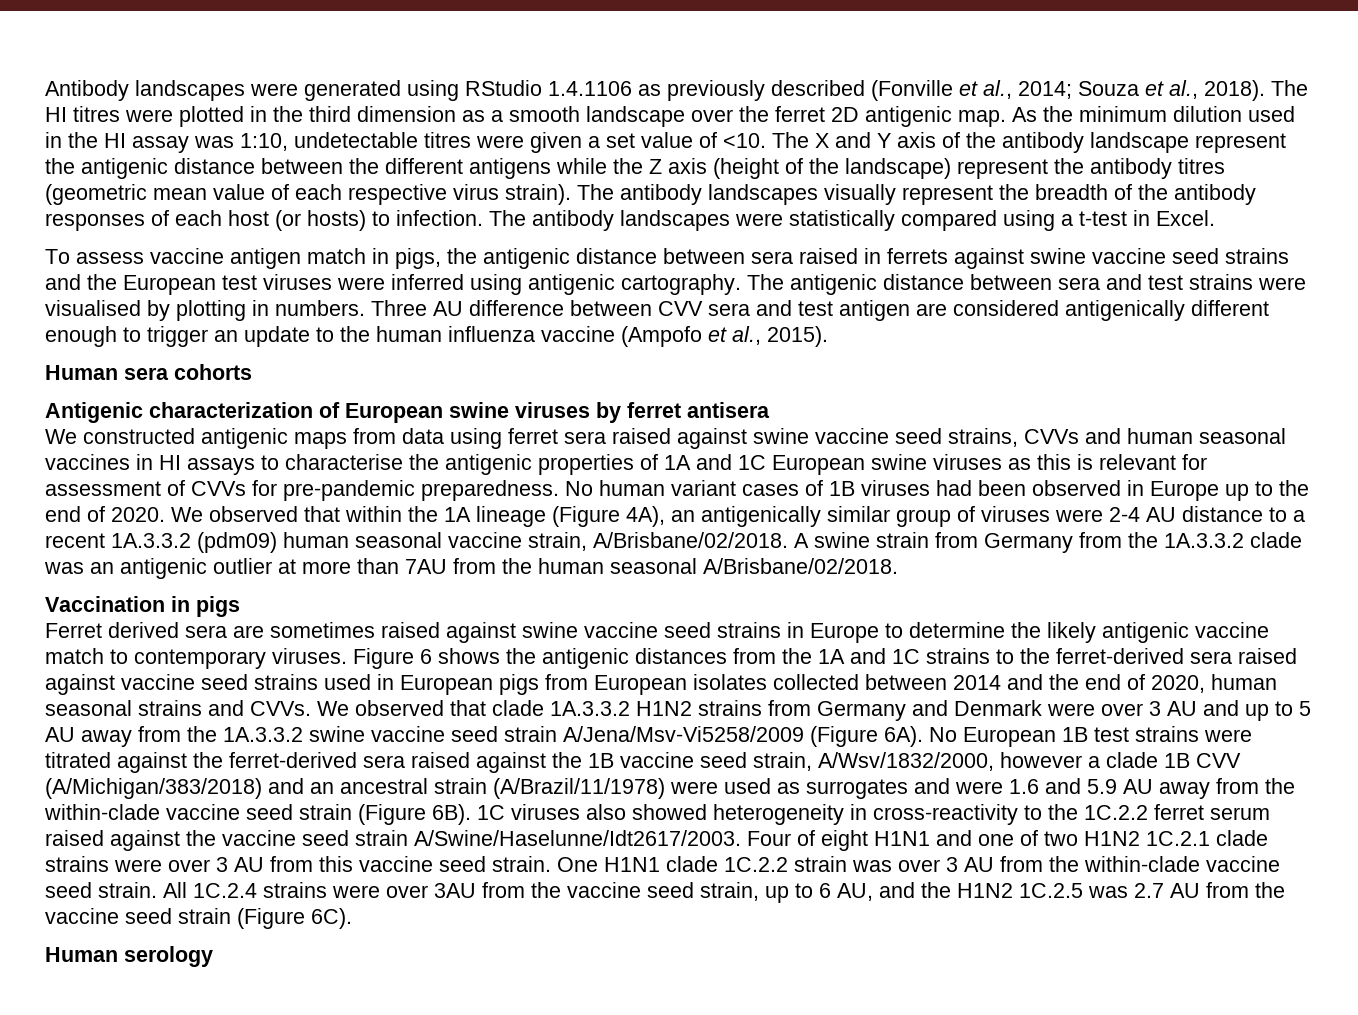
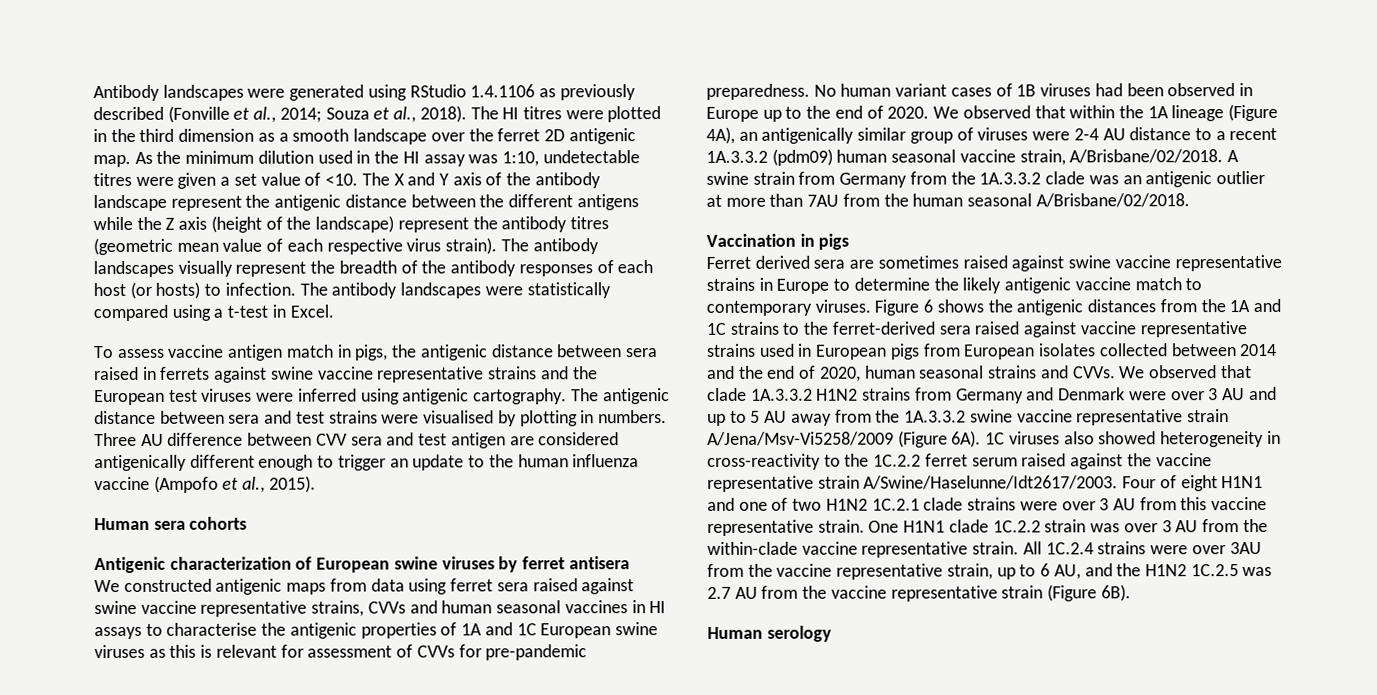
- To assess vaccine antigen match in pigs, the antigenic distance between sera raised in ferrets against swine vaccine seed strains and the European test viruses were inferred using antigenic cartography.
+ To assess vaccine antigen match in pigs, the antigenic distance between sera raised in ferrets against swine vaccine representative strains and the European test viruses were inferred using antigenic cartography.
- We constructed antigenic maps from data using ferret sera raised against swine vaccine seed strains, CVVs and human seasonal vaccines in HI assays to characterise the antigenic properties of 1A and 1C European swine viruses as this is relevant for assessment of CVVs for pre-pandemic preparedness.
+ We constructed antigenic maps from data using ferret sera raised against swine vaccine representative strains, CVVs and human seasonal vaccines in HI assays to characterise the antigenic properties of 1A and 1C European swine viruses as this is relevant for assessment of CVVs for pre-pandemic preparedness.
- Ferret derived sera are sometimes raised against swine vaccine seed strains in Europe to determine the likely antigenic vaccine match to contemporary viruses.
+ Ferret derived sera are sometimes raised against swine vaccine representative strains in Europe to determine the likely antigenic vaccine match to contemporary viruses.
- Figure 6 shows the antigenic distances from the 1A and 1C strains to the ferret-derived sera raised against vaccine seed strains used in European pigs from European isolates collected between 2014 and the end of 2020, human seasonal strains and CVVs.
+ Figure 6 shows the antigenic distances from the 1A and 1C strains to the ferret-derived sera raised against vaccine representative strains used in European pigs from European isolates collected between 2014 and the end of 2020, human seasonal strains and CVVs.
- We observed that clade 1A.3.3.2 H1N2 strains from Germany and Denmark were over 3 AU and up to 5 AU away from the 1A.3.3.2 swine vaccine seed strain A/Jena/Msv-Vi5258/2009 (Figure 6A).
+ We observed that clade 1A.3.3.2 H1N2 strains from Germany and Denmark were over 3 AU and up to 5 AU away from the 1A.3.3.2 swine vaccine representative strain A/Jena/Msv-Vi5258/2009 (Figure 6A).
- No European 1B test strains were titrated against the ferret-derived sera raised against the 1B vaccine seed strain, A/Wsv/1832/2000, however a clade 1B CVV (A/Michigan/383/2018) and an ancestral strain (A/Brazil/11/1978) were used as surrogates and were 1.6 and 5.9 AU away from the within-clade vaccine seed strain (Figure 6B).
- 1C viruses also showed heterogeneity in cross-reactivity to the 1C.2.2 ferret serum raised against the vaccine seed strain A/Swine/Haselunne/Idt2617/2003.
+ 1C viruses also showed heterogeneity in cross-reactivity to the 1C.2.2 ferret serum raised against the vaccine representative strain A/Swine/Haselunne/Idt2617/2003.
- Four of eight H1N1 and one of two H1N2 1C.2.1 clade strains were over 3 AU from this vaccine seed strain.
+ Four of eight H1N1 and one of two H1N2 1C.2.1 clade strains were over 3 AU from this vaccine representative strain.
- One H1N1 clade 1C.2.2 strain was over 3 AU from the within-clade vaccine seed strain.
+ One H1N1 clade 1C.2.2 strain was over 3 AU from the within-clade vaccine representative strain.
- All 1C.2.4 strains were over 3AU from the vaccine seed strain, up to 6 AU, and the H1N2 1C.2.5 was 2.7 AU from the vaccine seed strain (Figure 6C).
+ All 1C.2.4 strains were over 3AU from the vaccine representative strain, up to 6 AU, and the H1N2 1C.2.5 was 2.7 AU from the vaccine representative strain (Figure 6B).

